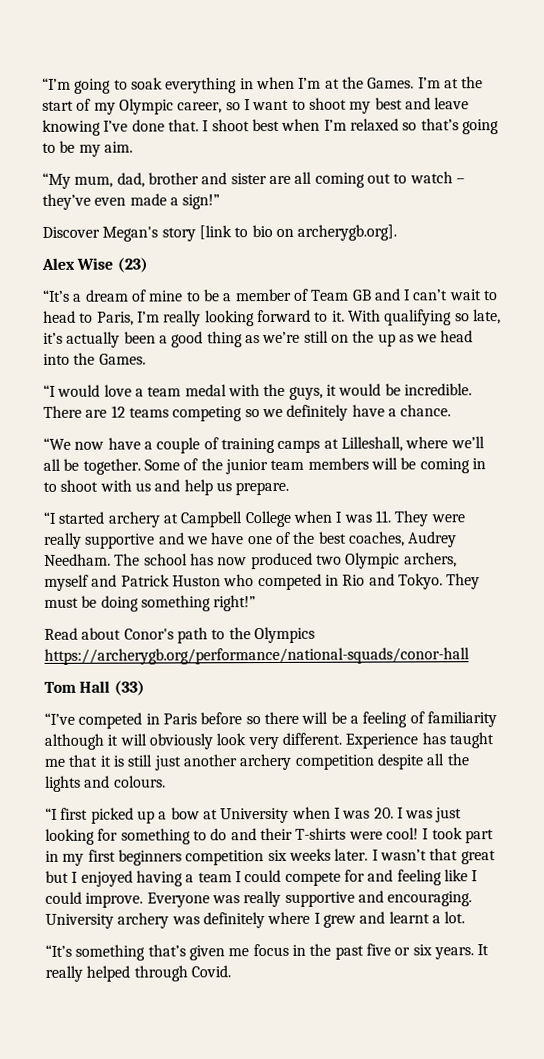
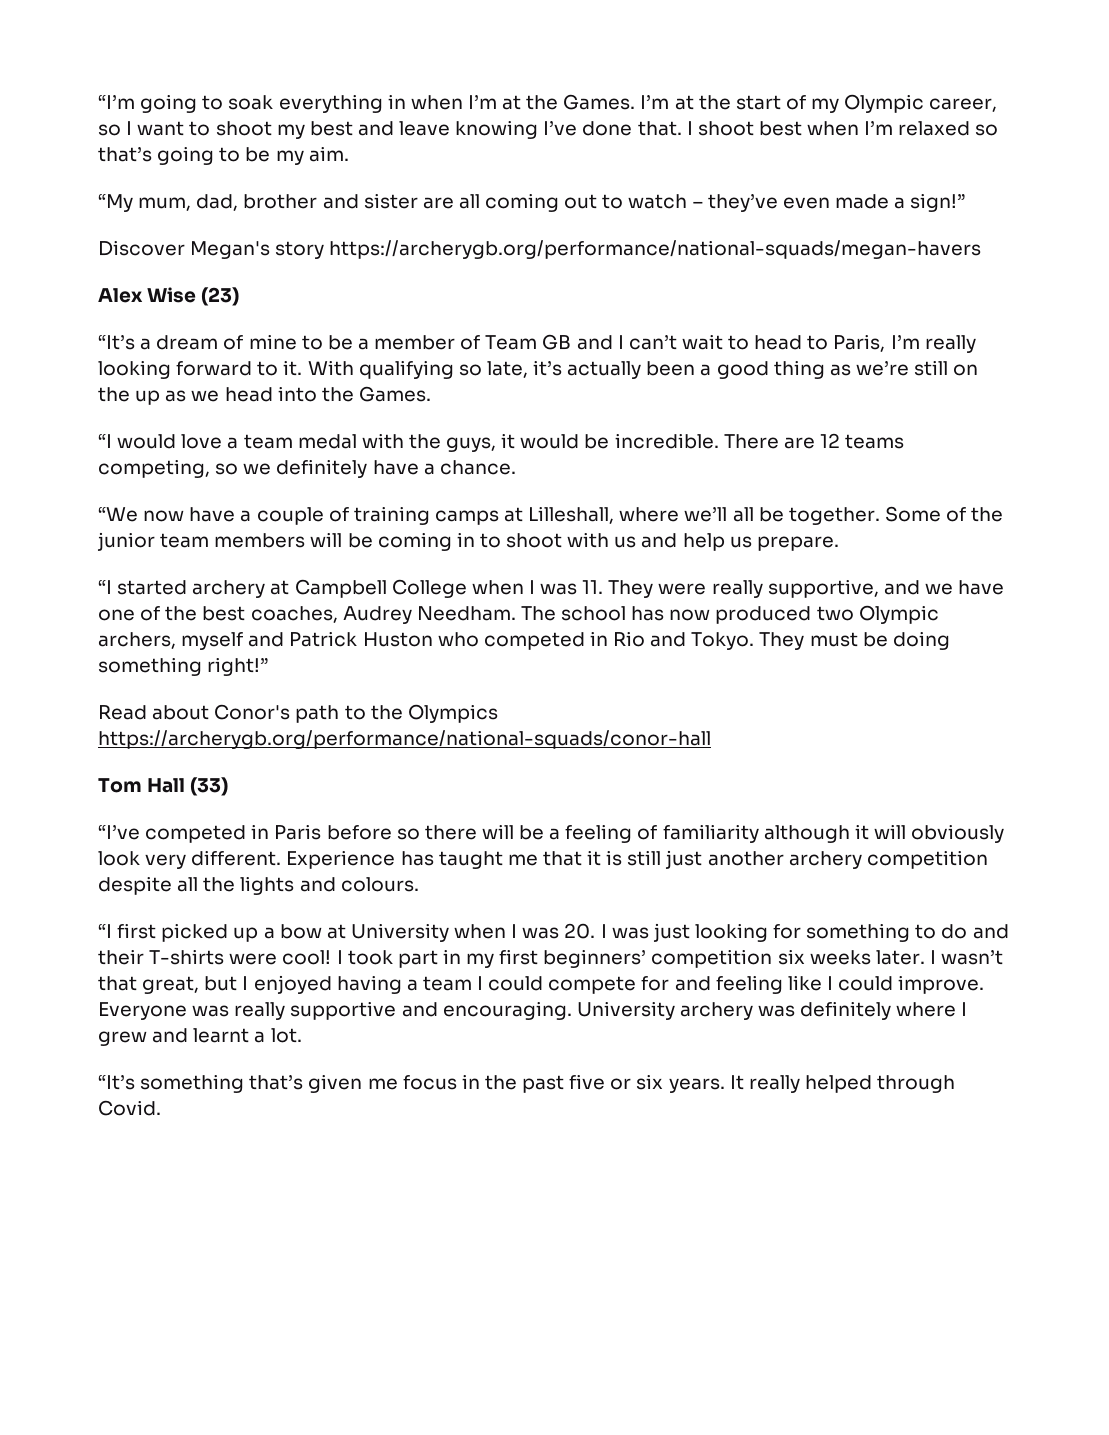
- Discover Megan's story [link to bio on archerygb.org].
+ Discover Megan's story https://archerygb.org/performance/national-squads/megan-havers
- There are 12 teams competing so we definitely have a chance.
+ There are 12 teams competing, so we definitely have a chance.
- “I started archery at Campbell College when I was 11. They were really supportive and we have one of the best coaches, Audrey Needham.
+ “I started archery at Campbell College when I was 11. They were really supportive, and we have one of the best coaches, Audrey Needham.
- I took part in my first beginners competition six weeks later.
+ I took part in my first beginners’ competition six weeks later.
- I wasn’t that great but I enjoyed having a team I could compete for and feeling like I could improve.
+ I wasn’t that great, but I enjoyed having a team I could compete for and feeling like I could improve.

